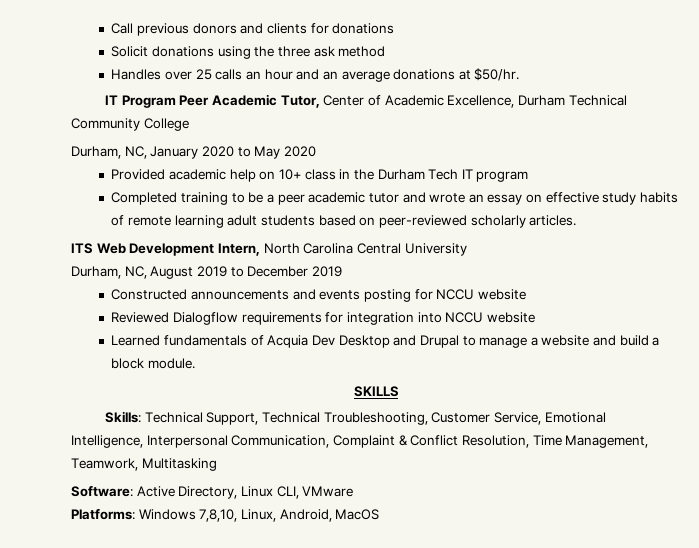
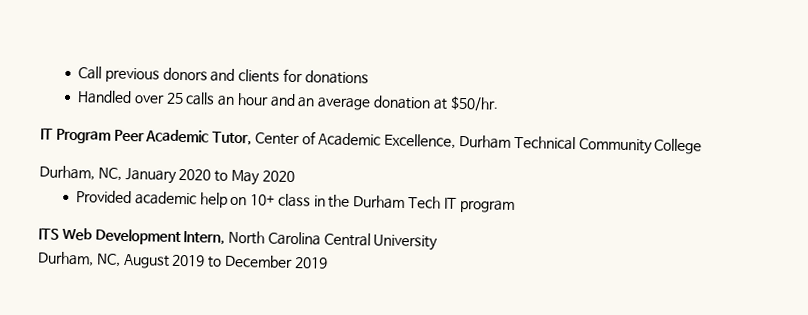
- Solicit donations using the three ask method
- Handles over 25 calls an hour and an average donations at $50/hr.
+ Handled over 25 calls an hour and an average donation at $50/hr.
- Completed training to be a peer academic tutor and wrote an essay on effective study habits of remote learning adult students based on peer-reviewed scholarly articles.
- Constructed announcements and events posting for NCCU website
- Reviewed Dialogflow requirements for integration into NCCU website
- Learned fundamentals of Acquia Dev Desktop and Drupal to manage a website and build a block module.
- SKILLS
- Skills: Technical Support, Technical Troubleshooting, Customer Service, Emotional Intelligence, Interpersonal Communication, Complaint & Conflict Resolution, Time Management, Teamwork, Multitasking
- Software: Active Directory, Linux CLI, VMware
- Platforms: Windows 7,8,10, Linux, Android, MacOS

